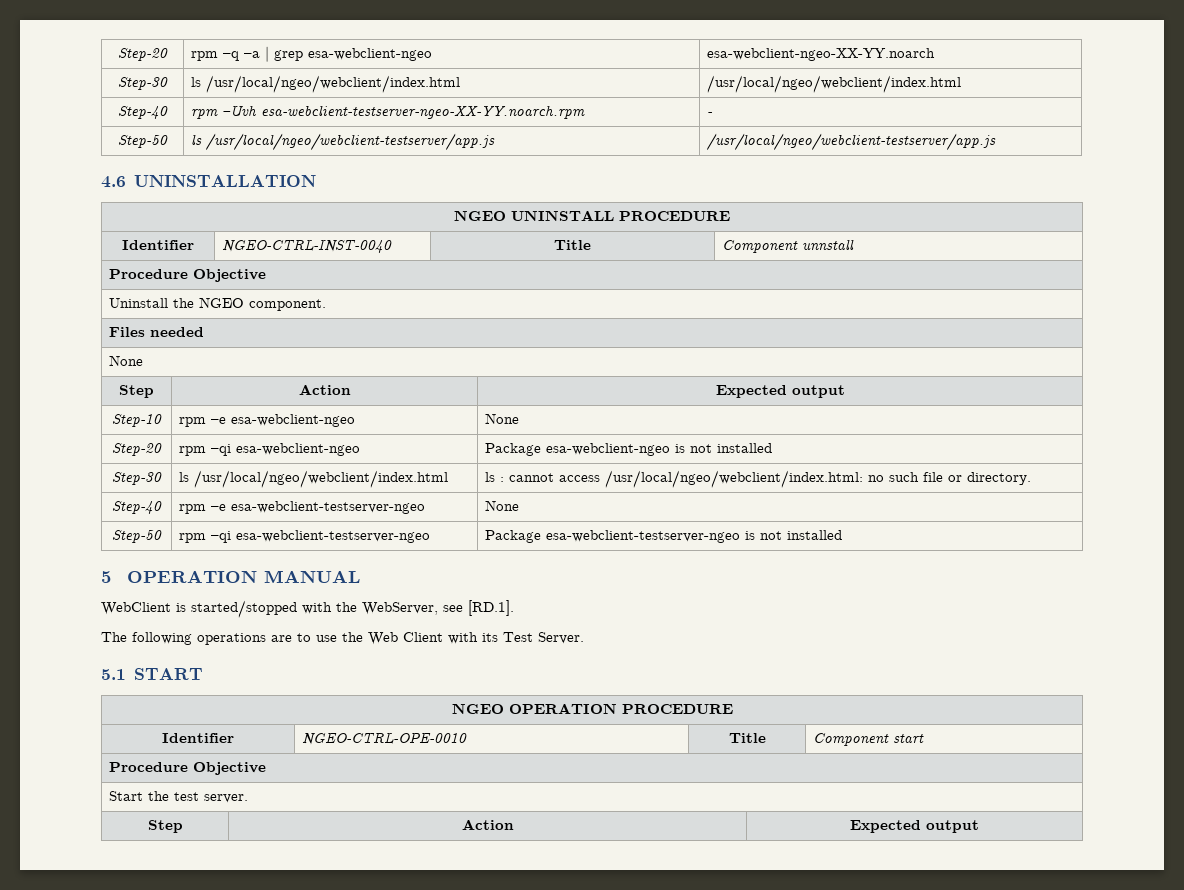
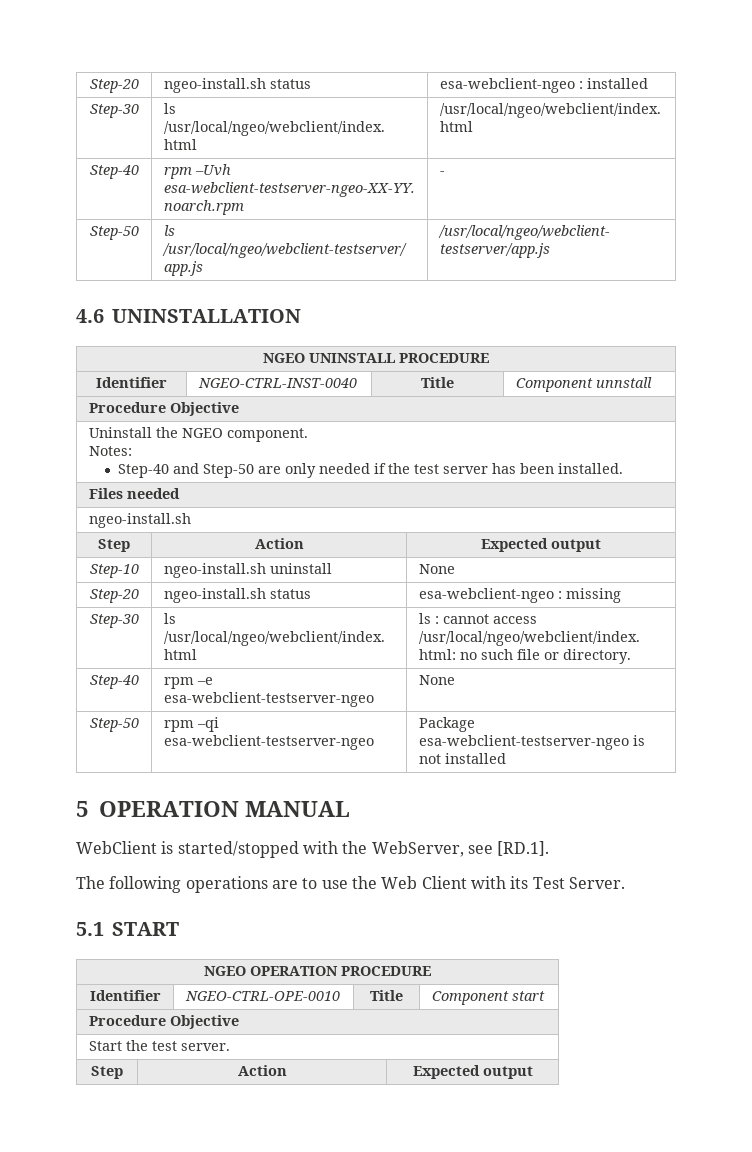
- Step-20 | rpm –q –a | grep esa-webclient-ngeo | esa-webclient-ngeo-XX-YY.noarch
+ Step-20 | ngeo-install.sh status | esa-webclient-ngeo : installed
  Uninstall the NGEO component.
+ Notes:
+ Step-40 and Step-50 are only needed if the test server has been installed.
  Files needed
- None
+ ngeo-install.sh
- Step-10 | rpm –e esa-webclient-ngeo | None
+ Step-10 | ngeo-install.sh uninstall | None
- Step-20 | rpm –qi esa-webclient-ngeo | Package esa-webclient-ngeo is not installed
+ Step-20 | ngeo-install.sh status | esa-webclient-ngeo : missing

